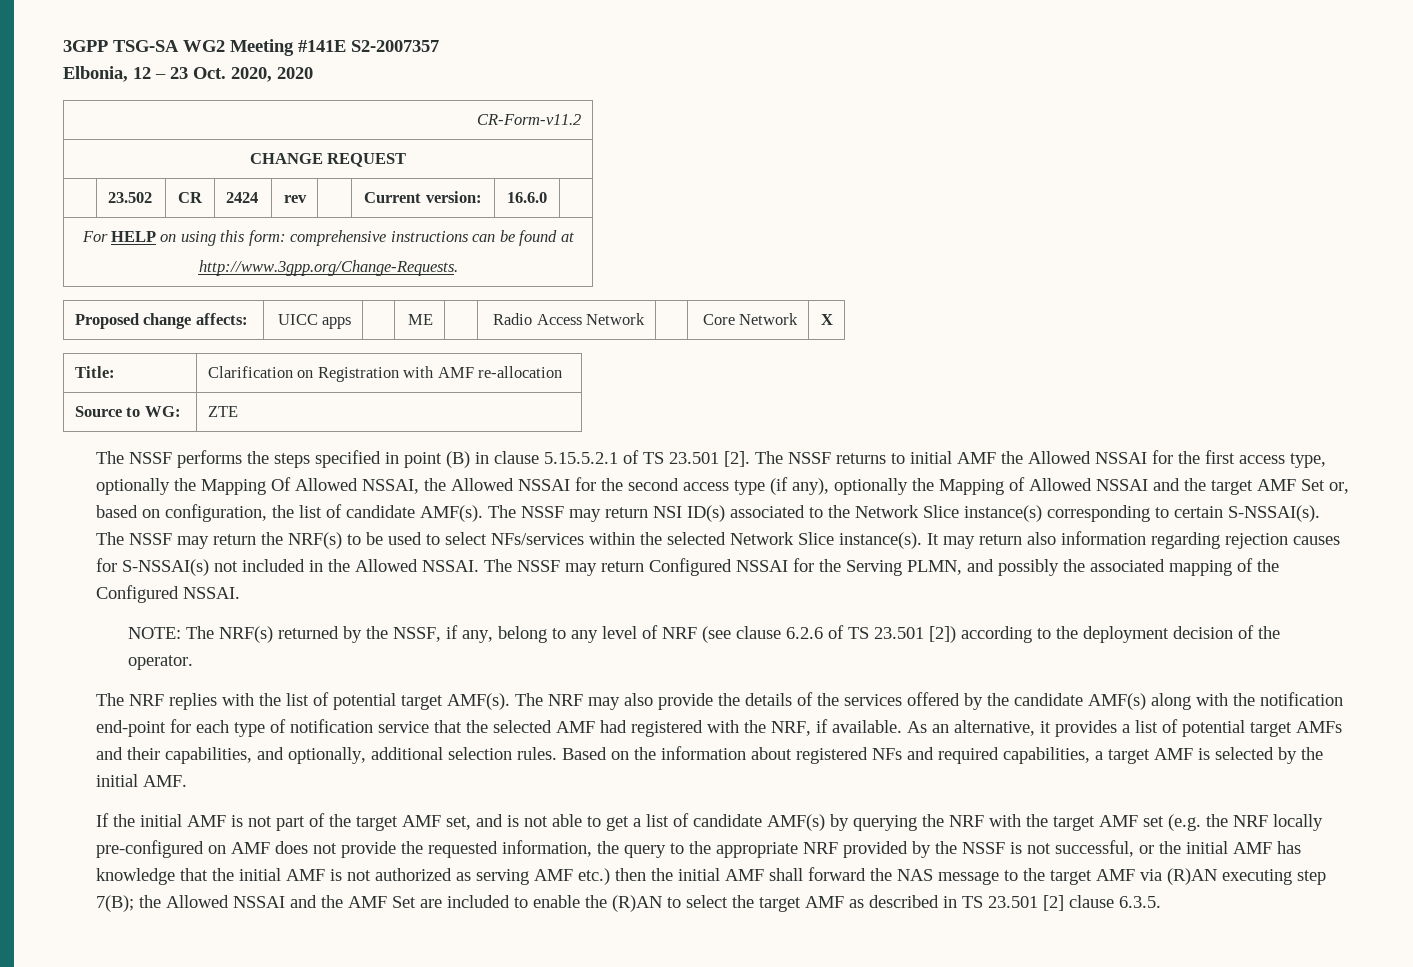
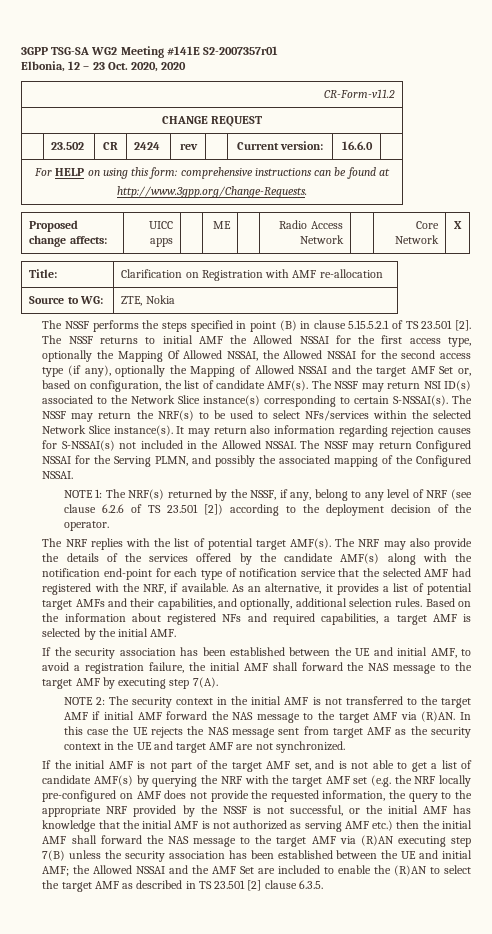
- 3GPP TSG-SA WG2 Meeting #141E S2-2007357
+ 3GPP TSG-SA WG2 Meeting #141E S2-2007357r01
- Source to WG: | ZTE
+ Source to WG: | ZTE, Nokia
- NOTE: The NRF(s) returned by the NSSF, if any, belong to any level of NRF (see clause 6.2.6 of TS 23.501 [2]) according to the deployment decision of the operator.
+ NOTE 1: The NRF(s) returned by the NSSF, if any, belong to any level of NRF (see clause 6.2.6 of TS 23.501 [2]) according to the deployment decision of the operator.
+ If the security association has been established between the UE and initial AMF, to avoid a registration failure, the initial AMF shall forward the NAS message to the target AMF by executing step 7(A).
+ NOTE 2: The security context in the initial AMF is not transferred to the target AMF if initial AMF forward the NAS message to the target AMF via (R)AN. In this case the UE rejects the NAS message sent from target AMF as the security context in the UE and target AMF are not synchronized.
- If the initial AMF is not part of the target AMF set, and is not able to get a list of candidate AMF(s) by querying the NRF with the target AMF set (e.g. the NRF locally pre-configured on AMF does not provide the requested information, the query to the appropriate NRF provided by the NSSF is not successful, or the initial AMF has knowledge that the initial AMF is not authorized as serving AMF etc.) then the initial AMF shall forward the NAS message to the target AMF via (R)AN executing step 7(B);
+ If the initial AMF is not part of the target AMF set, and is not able to get a list of candidate AMF(s) by querying the NRF with the target AMF set (e.g. the NRF locally pre-configured on AMF does not provide the requested information, the query to the appropriate NRF provided by the NSSF is not successful, or the initial AMF has knowledge that the initial AMF is not authorized as serving AMF etc.) then the initial AMF shall forward the NAS message to the target AMF via (R)AN executing step 7(B) unless the security association has been established between the UE and initial AMF;

